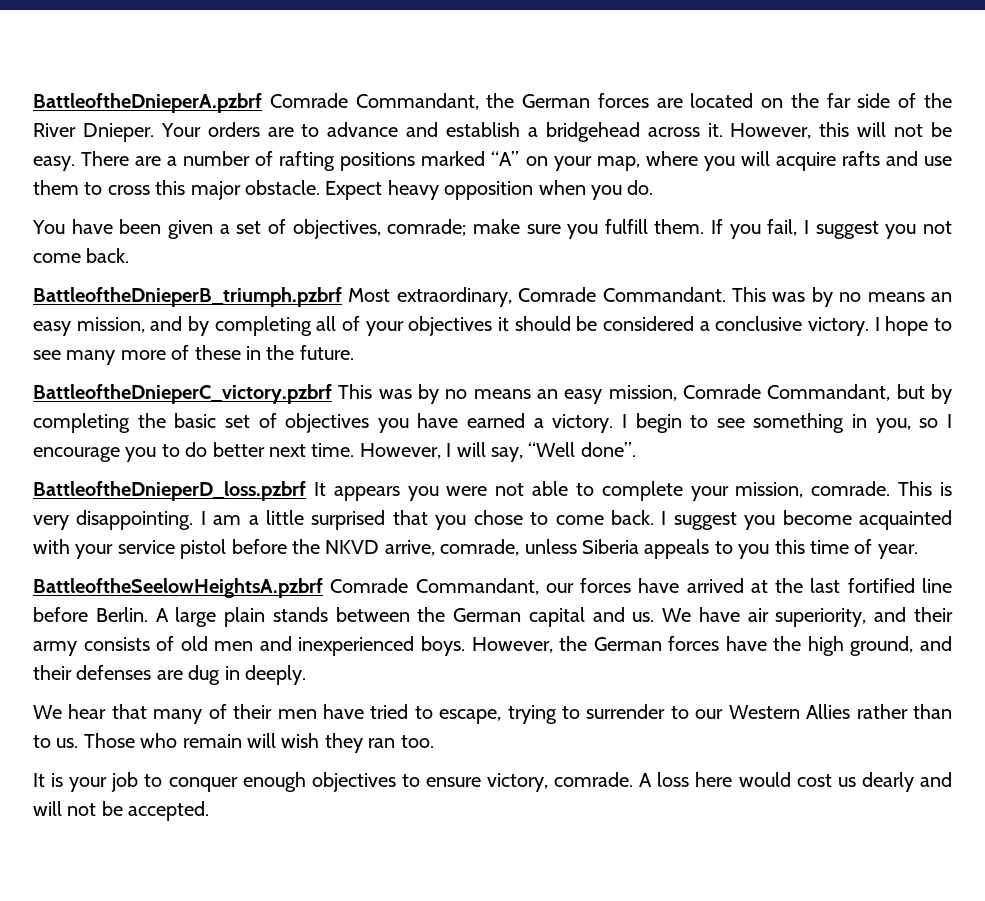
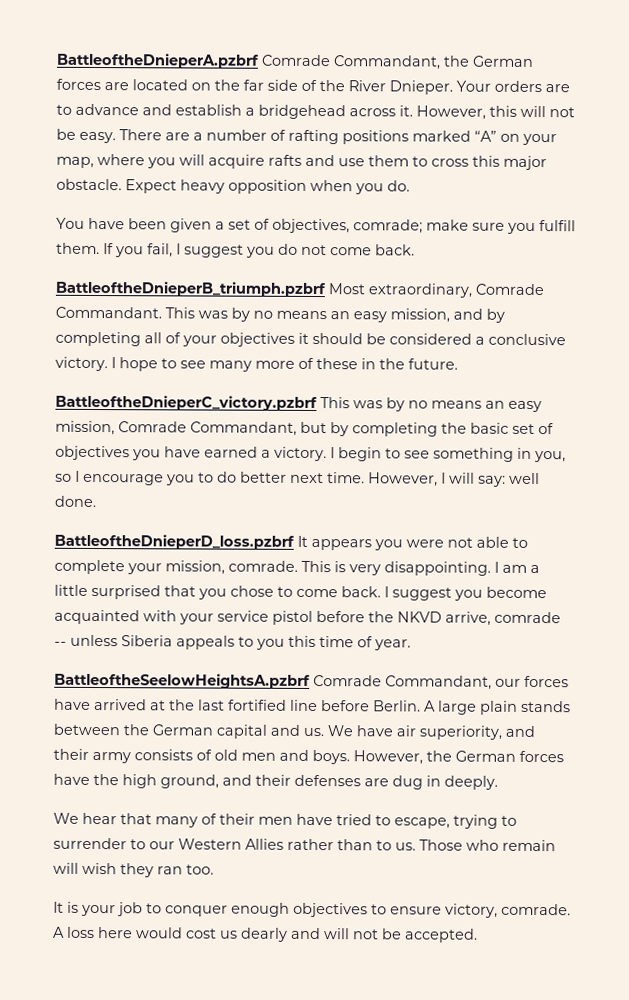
- If you fail, I suggest you not come back.
+ If you fail, I suggest you do not come back.
- However, I will say, “Well done”.
+ However, I will say: well done.
- I suggest you become acquainted with your service pistol before the NKVD arrive, comrade, unless Siberia appeals to you this time of year.
+ I suggest you become acquainted with your service pistol before the NKVD arrive, comrade -- unless Siberia appeals to you this time of year.
- We have air superiority, and their army consists of old men and inexperienced boys.
+ We have air superiority, and their army consists of old men and boys.

